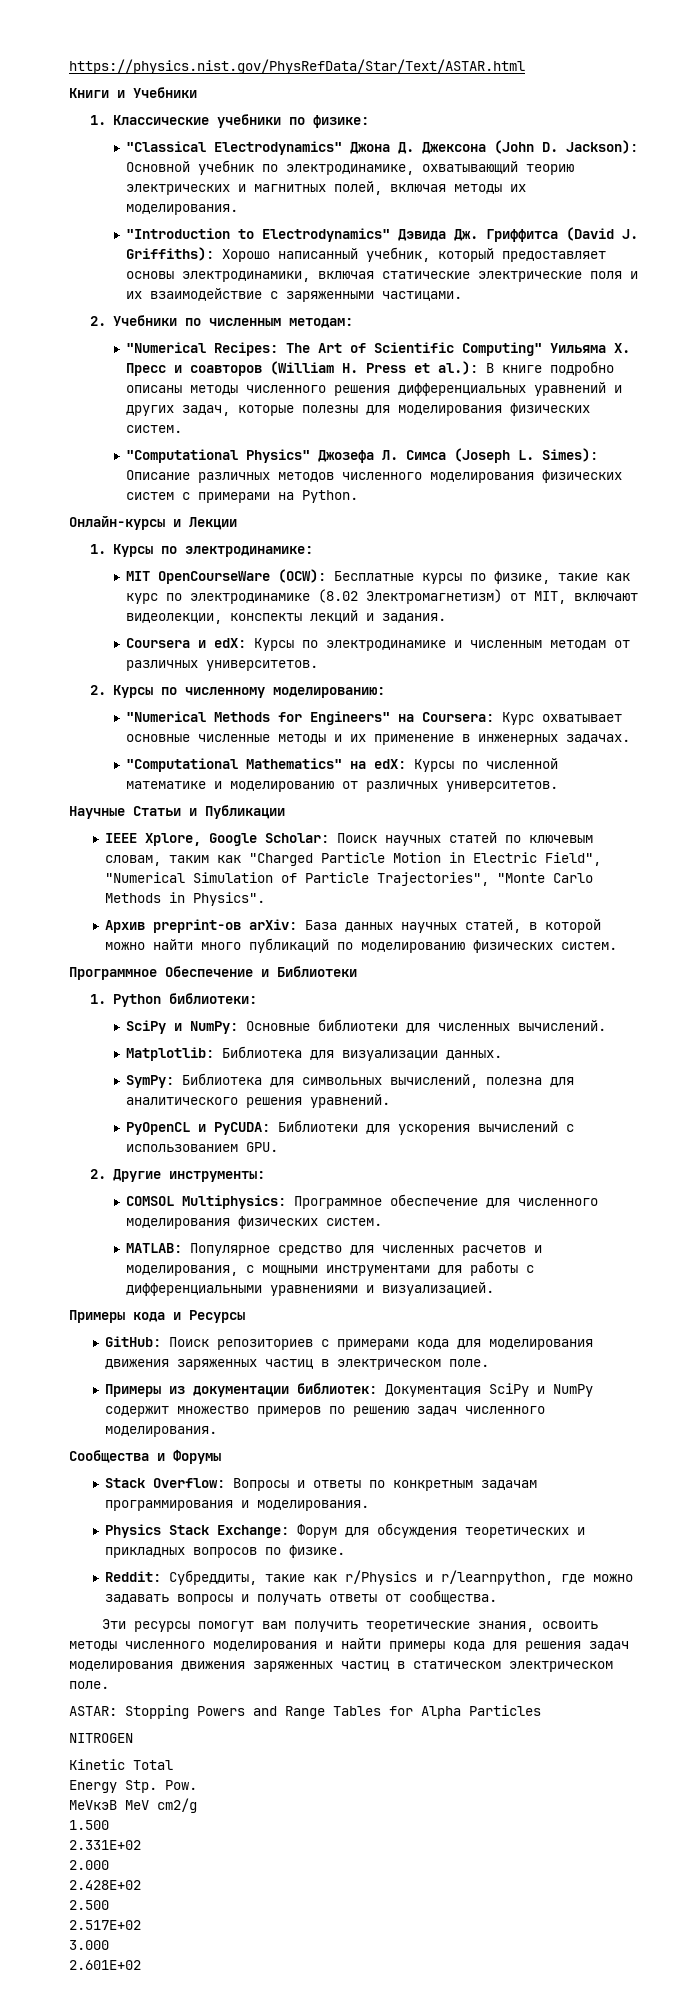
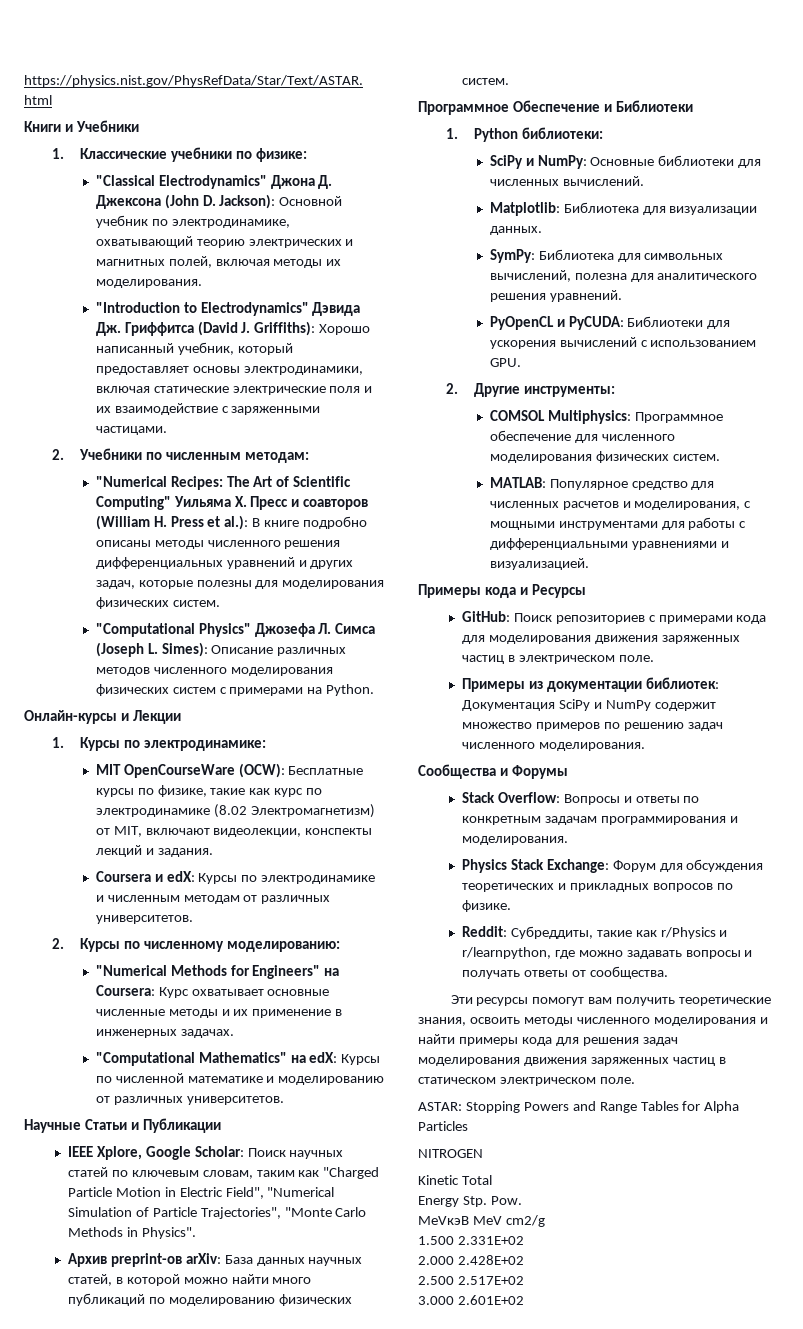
- 1.500
- 2.331E+02
+ 1.500 2.331E+02
- 2.000
- 2.428E+02
+ 2.000 2.428E+02
- 2.500
- 2.517E+02
+ 2.500 2.517E+02
- 3.000
- 2.601E+02
+ 3.000 2.601E+02

